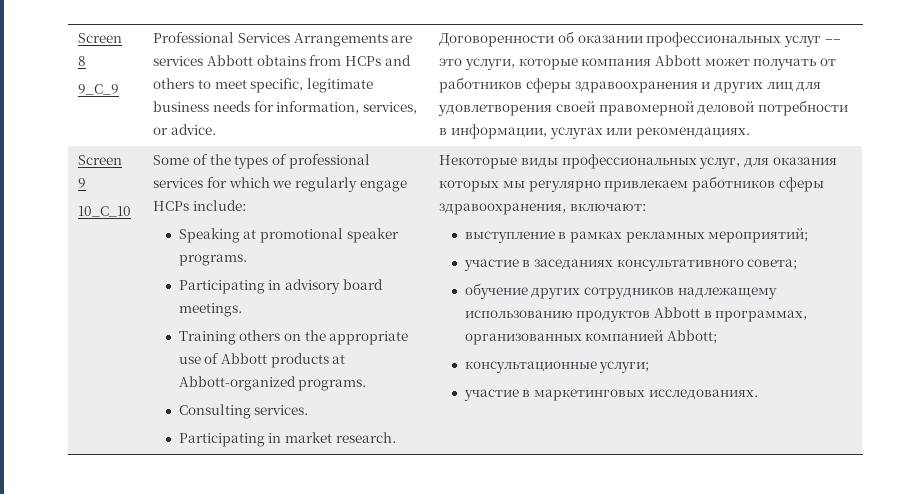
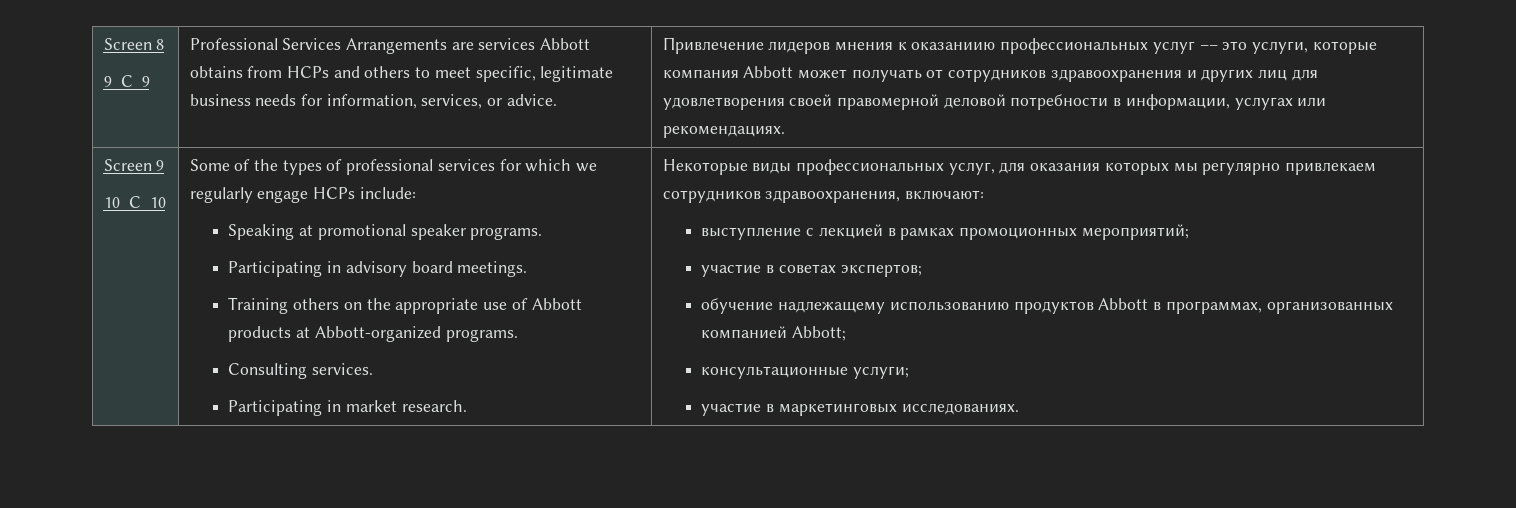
- Договоренности об оказании профессиональных услуг –– это услуги, которые компания Abbott может получать от работников сферы здравоохранения и других лиц для удовлетворения своей правомерной деловой потребности в информации, услугах или рекомендациях.
+ Привлечение лидеров мнения к оказаниию профессиональных услуг –– это услуги, которые компания Abbott может получать от сотрудников здравоохранения и других лиц для удовлетворения своей правомерной деловой потребности в информации, услугах или рекомендациях.
- Некоторые виды профессиональных услуг, для оказания которых мы регулярно привлекаем работников сферы здравоохранения, включают:
+ Некоторые виды профессиональных услуг, для оказания которых мы регулярно привлекаем сотрудников здравоохранения, включают:
- выступление в рамках рекламных мероприятий;
+ выступление с лекцией в рамках промоционных мероприятий;
- участие в заседаниях консультативного совета;
+ участие в советах экспертов;
- обучение других сотрудников надлежащему использованию продуктов Abbott в программах, организованных компанией Abbott;
+ обучение надлежащему использованию продуктов Abbott в программах, организованных компанией Abbott;

